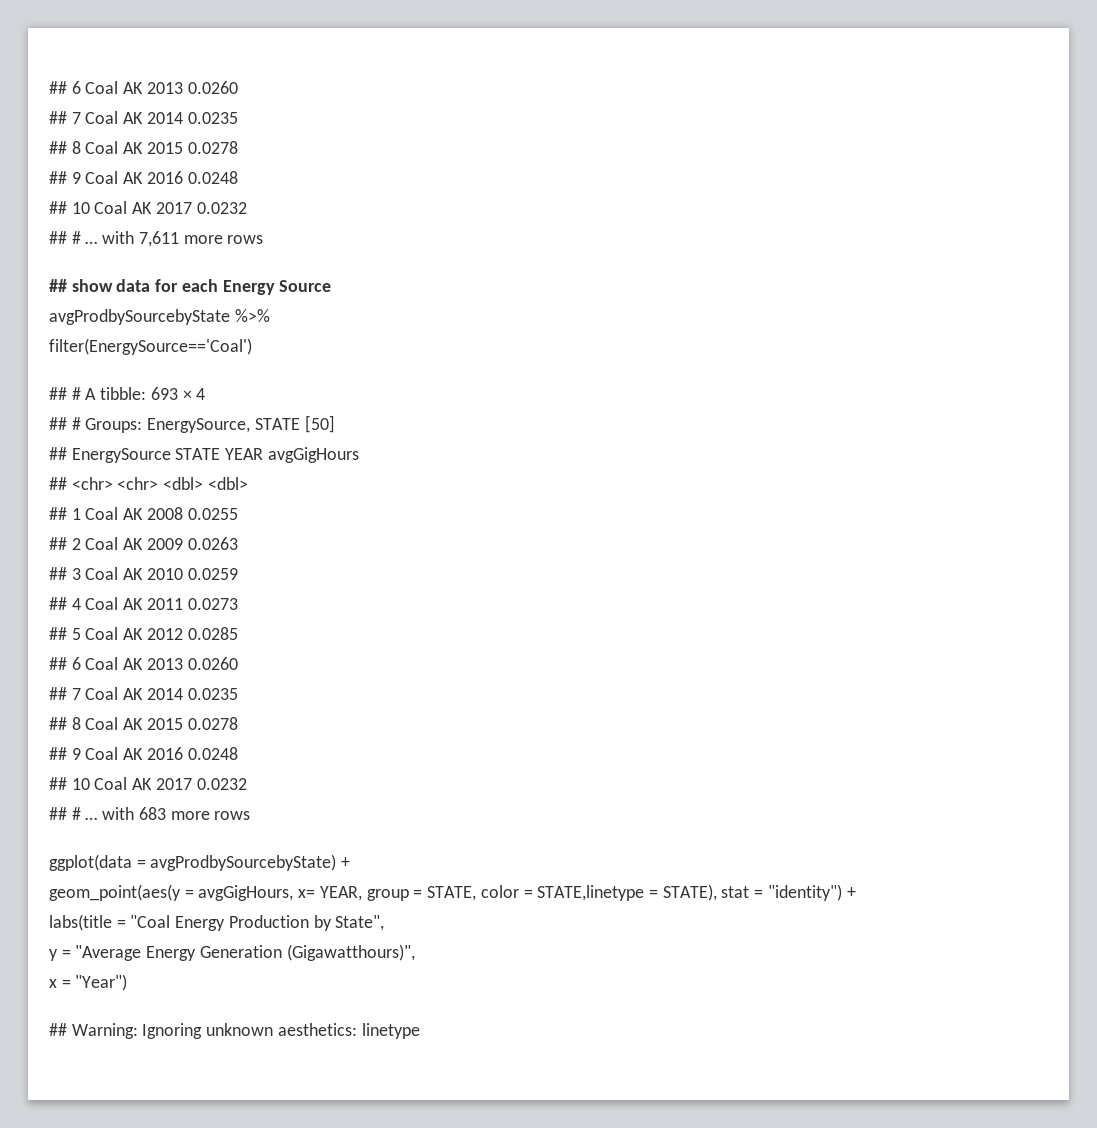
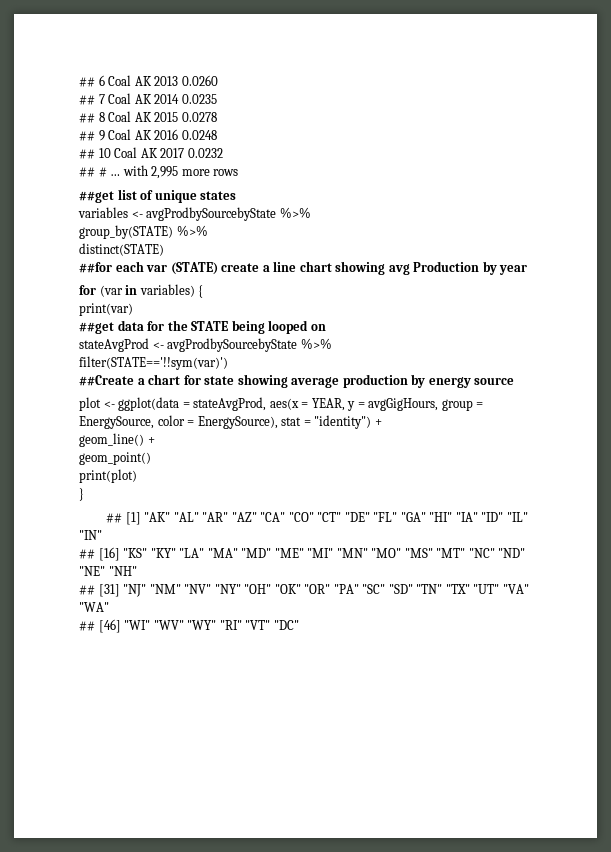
- ## # … with 7,611 more rows
- ## show data for each Energy Source
- avgProdbySourcebyState %>%
- filter(EnergySource=='Coal')
- ## # A tibble: 693 × 4
- ## # Groups: EnergySource, STATE [50]
- ## EnergySource STATE YEAR avgGigHours
- ## <chr> <chr> <dbl> <dbl>
- ## 1 Coal AK 2008 0.0255
- ## 2 Coal AK 2009 0.0263
- ## 3 Coal AK 2010 0.0259
- ## 4 Coal AK 2011 0.0273
- ## 5 Coal AK 2012 0.0285
- ## 6 Coal AK 2013 0.0260
- ## 7 Coal AK 2014 0.0235
- ## 8 Coal AK 2015 0.0278
- ## 9 Coal AK 2016 0.0248
- ## 10 Coal AK 2017 0.0232
- ## # … with 683 more rows
- ggplot(data = avgProdbySourcebyState) +
- geom_point(aes(y = avgGigHours, x= YEAR, group = STATE, color = STATE,linetype = STATE), stat = "identity") +
+ ## # … with 2,995 more rows
+ ##get list of unique states
+ variables <- avgProdbySourcebyState %>%
+ group_by(STATE) %>%
+ distinct(STATE)
+ ##for each var (STATE) create a line chart showing avg Production by year
+ for (var in variables) {
+ print(var)
+ ##get data for the STATE being looped on
+ stateAvgProd <- avgProdbySourcebyState %>%
+ filter(STATE=='!!sym(var)')
+ ##Create a chart for state showing average production by energy source
+ plot <- ggplot(data = stateAvgProd, aes(x = YEAR, y = avgGigHours, group = EnergySource, color = EnergySource), stat = "identity") +
- labs(title = "Coal Energy Production by State",
- y = "Average Energy Generation (Gigawatthours)",
- x = "Year")
- ## Warning: Ignoring unknown aesthetics: linetype
+ geom_line() +
+ geom_point()
+ print(plot)
+ }
+ ## [1] "AK" "AL" "AR" "AZ" "CA" "CO" "CT" "DE" "FL" "GA" "HI" "IA" "ID" "IL" "IN"
+ ## [16] "KS" "KY" "LA" "MA" "MD" "ME" "MI" "MN" "MO" "MS" "MT" "NC" "ND" "NE" "NH"
+ ## [31] "NJ" "NM" "NV" "NY" "OH" "OK" "OR" "PA" "SC" "SD" "TN" "TX" "UT" "VA" "WA"
+ ## [46] "WI" "WV" "WY" "RI" "VT" "DC"

